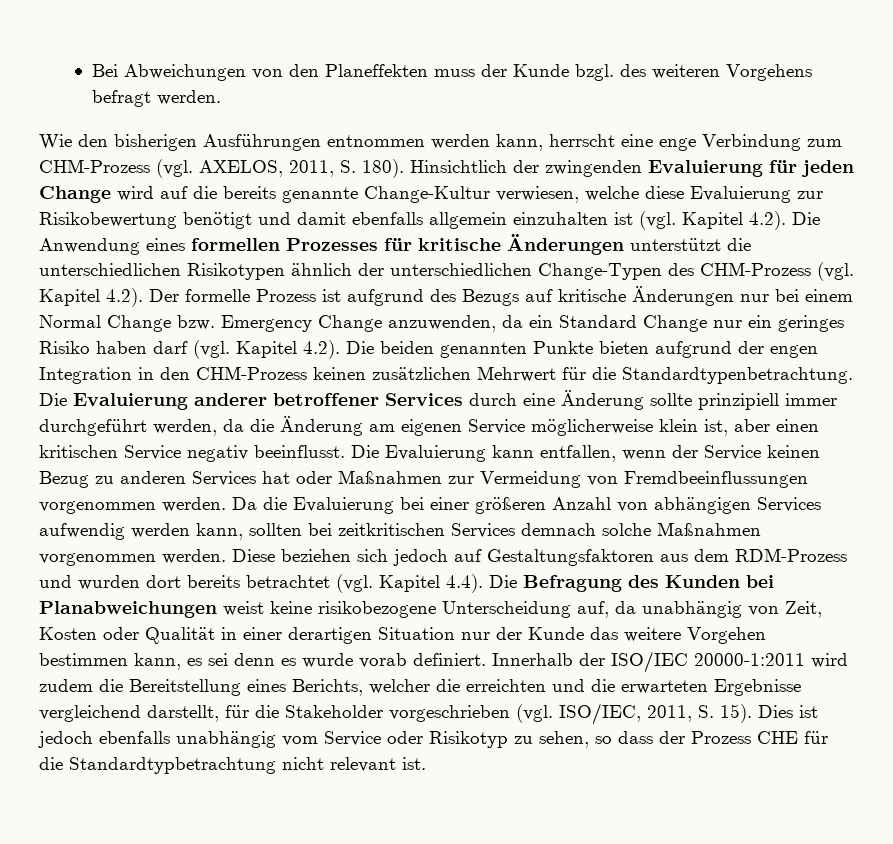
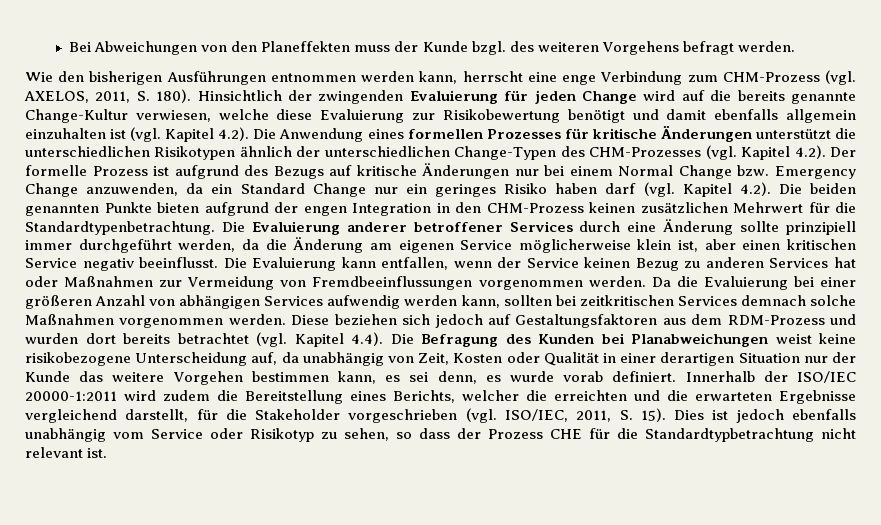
- Hinsichtlich der zwingenden Evaluierung für jeden Change wird auf die bereits genannte Change-Kultur verwiesen, welche diese Evaluierung zur Risikobewertung benötigt und damit ebenfalls allgemein einzuhalten ist (vgl. Kapitel 4.2). Die Anwendung eines formellen Prozesses für kritische Änderungen unterstützt die unterschiedlichen Risikotypen ähnlich der unterschiedlichen Change-Typen des CHM-Prozess (vgl. Kapitel 4.2). Der formelle Prozess ist aufgrund des Bezugs auf kritische Änderungen nur bei einem Normal Change bzw. Emergency Change anzuwenden, da ein Standard Change nur ein geringes Risiko haben darf (vgl. Kapitel 4.2). Die beiden genannten Punkte bieten aufgrund der engen Integration in den CHM-Prozess keinen zusätzlichen Mehrwert für die Standardtypenbetrachtung.
+ Hinsichtlich der zwingenden Evaluierung für jeden Change wird auf die bereits genannte Change-Kultur verwiesen, welche diese Evaluierung zur Risikobewertung benötigt und damit ebenfalls allgemein einzuhalten ist (vgl. Kapitel 4.2). Die Anwendung eines formellen Prozesses für kritische Änderungen unterstützt die unterschiedlichen Risikotypen ähnlich der unterschiedlichen Change-Typen des CHM-Prozesses (vgl. Kapitel 4.2). Der formelle Prozess ist aufgrund des Bezugs auf kritische Änderungen nur bei einem Normal Change bzw. Emergency Change anzuwenden, da ein Standard Change nur ein geringes Risiko haben darf (vgl. Kapitel 4.2). Die beiden genannten Punkte bieten aufgrund der engen Integration in den CHM-Prozess keinen zusätzlichen Mehrwert für die Standardtypenbetrachtung.
- Diese beziehen sich jedoch auf Gestaltungsfaktoren aus dem RDM-Prozess und wurden dort bereits betrachtet (vgl. Kapitel 4.4). Die Befragung des Kunden bei Planabweichungen weist keine risikobezogene Unterscheidung auf, da unabhängig von Zeit, Kosten oder Qualität in einer derartigen Situation nur der Kunde das weitere Vorgehen bestimmen kann, es sei denn es wurde vorab definiert.
+ Diese beziehen sich jedoch auf Gestaltungsfaktoren aus dem RDM-Prozess und wurden dort bereits betrachtet (vgl. Kapitel 4.4). Die Befragung des Kunden bei Planabweichungen weist keine risikobezogene Unterscheidung auf, da unabhängig von Zeit, Kosten oder Qualität in einer derartigen Situation nur der Kunde das weitere Vorgehen bestimmen kann, es sei denn, es wurde vorab definiert.

